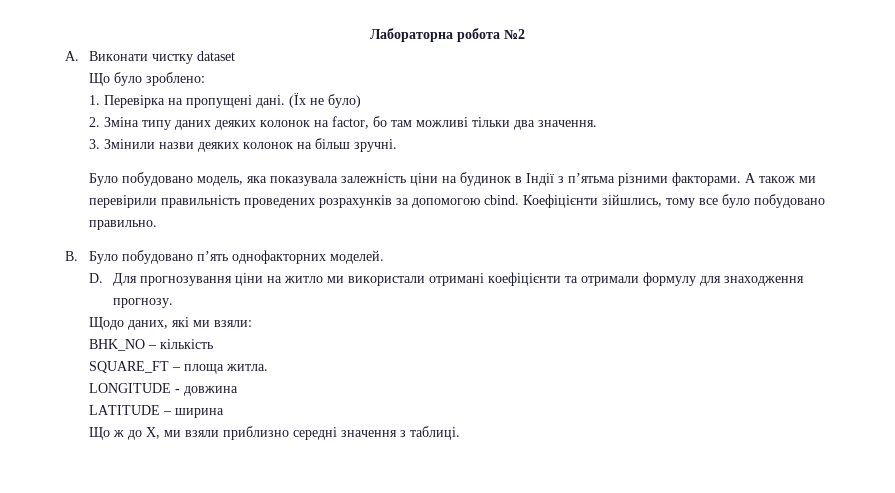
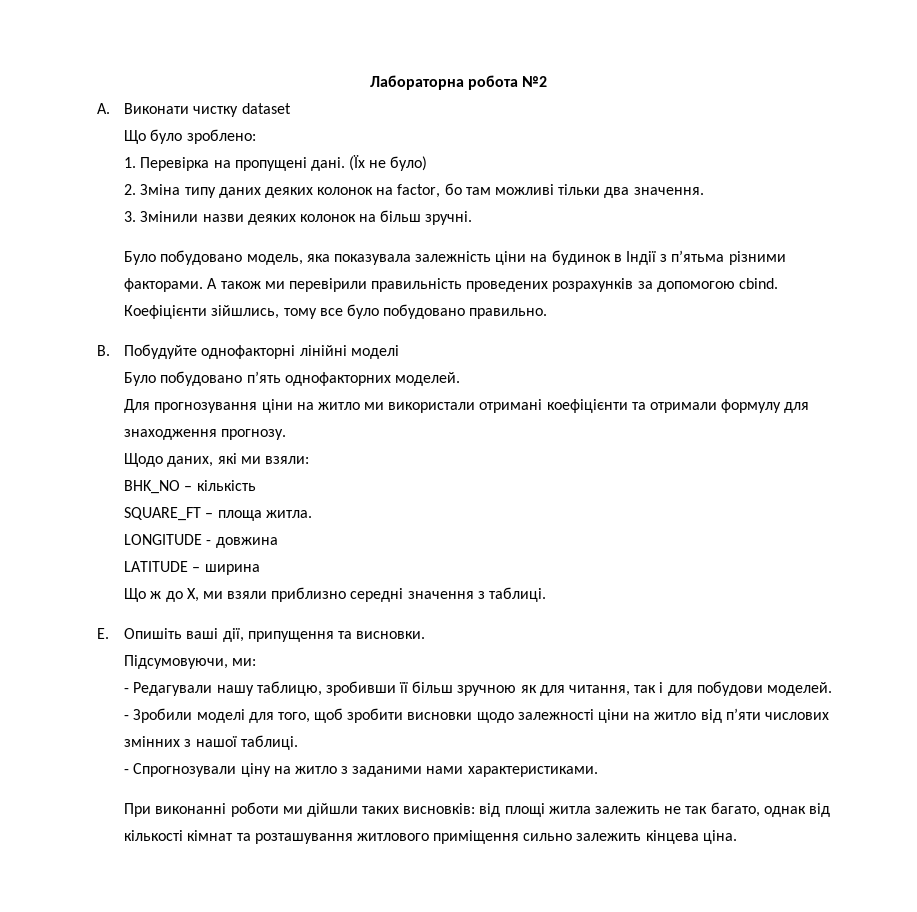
- B. Було побудовано п’ять однофакторних моделей.
+ B. Побудуйте однофакторні лінійні моделі
+ Було побудовано п’ять однофакторних моделей.
- D. Для прогнозування ціни на житло ми використали отримані коефіцієнти та отримали формулу для знаходження прогнозу.
+ Для прогнозування ціни на житло ми використали отримані коефіцієнти та отримали формулу для знаходження прогнозу.
+ E. Опишіть ваші дії, припущення та висновки.
+ Підсумовуючи, ми:
+ - Редагували нашу таблицю, зробивши її більш зручною як для читання, так і для побудови моделей.
+ - Зробили моделі для того, щоб зробити висновки щодо залежності ціни на житло від п’яти числових змінних з нашої таблиці.
+ - Спрогнозували ціну на житло з заданими нами характеристиками.
+ При виконанні роботи ми дійшли таких висновків: від площі житла залежить не так багато, однак від кількості кімнат та розташування житлового приміщення сильно залежить кінцева ціна.

